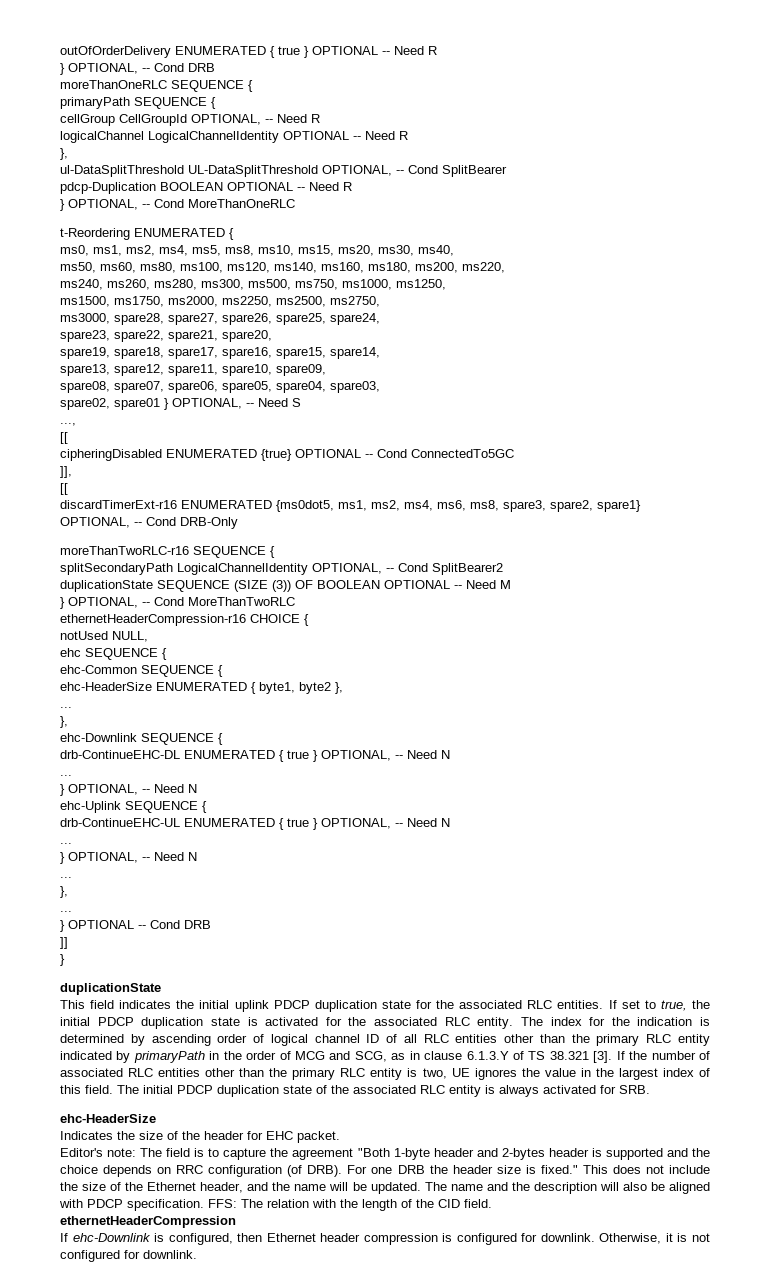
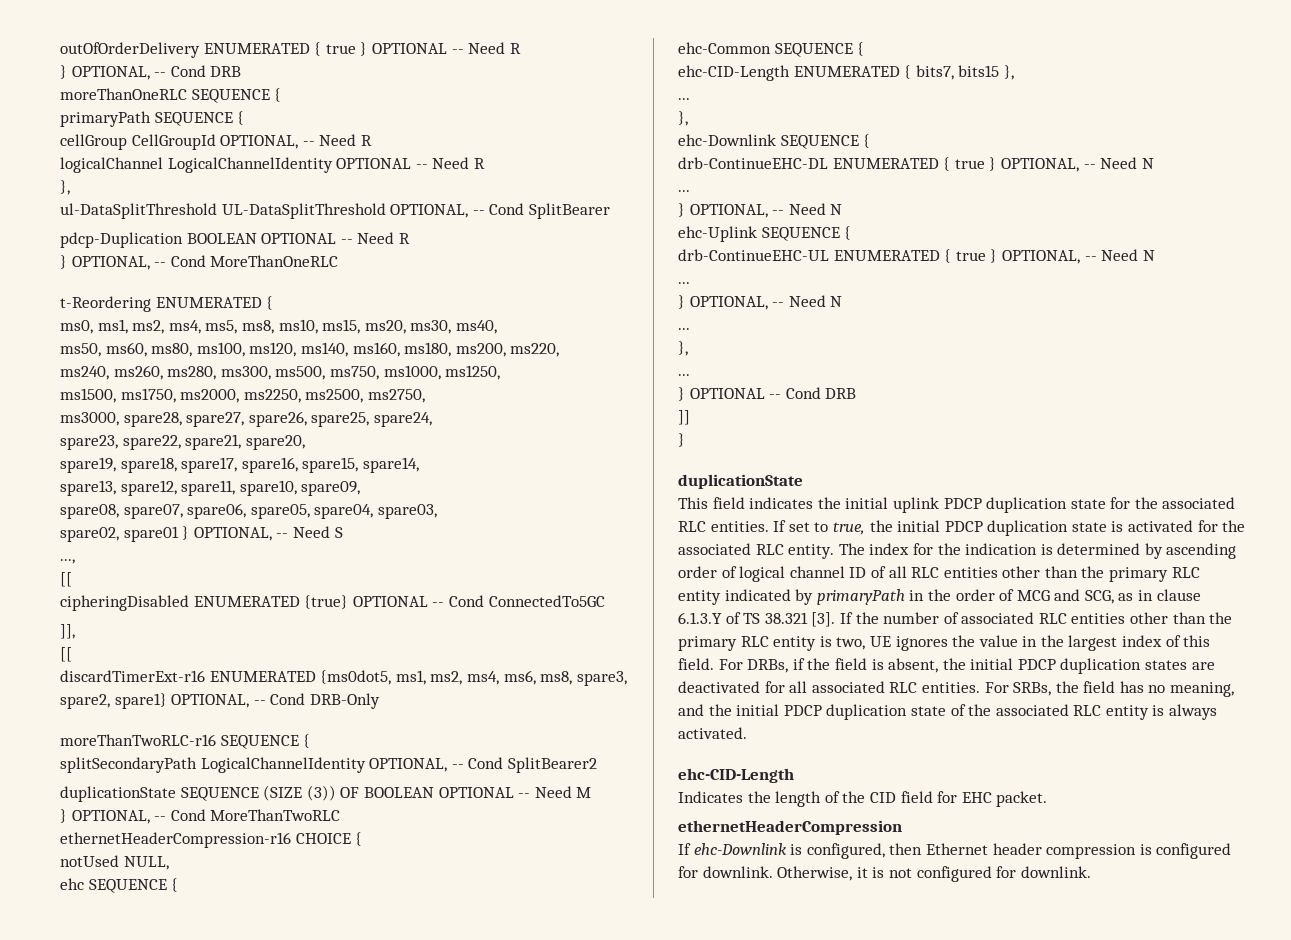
- ehc-HeaderSize ENUMERATED { byte1, byte2 },
+ ehc-CID-Length ENUMERATED { bits7, bits15 },
- The initial PDCP duplication state of the associated RLC entity is always activated for SRB.
- ehc-HeaderSize
- Indicates the size of the header for EHC packet.
- Editor's note: The field is to capture the agreement "Both 1-byte header and 2-bytes header is supported and the choice depends on RRC configuration (of DRB). For one DRB the header size is fixed." This does not include the size of the Ethernet header, and the name will be updated. The name and the description will also be aligned with PDCP specification. FFS: The relation with the length of the CID field.
+ For DRBs, if the field is absent, the initial PDCP duplication states are deactivated for all associated RLC entities. For SRBs, the field has no meaning, and the initial PDCP duplication state of the associated RLC entity is always activated.
+ ehc-CID-Length
+ Indicates the length of the CID field for EHC packet.

